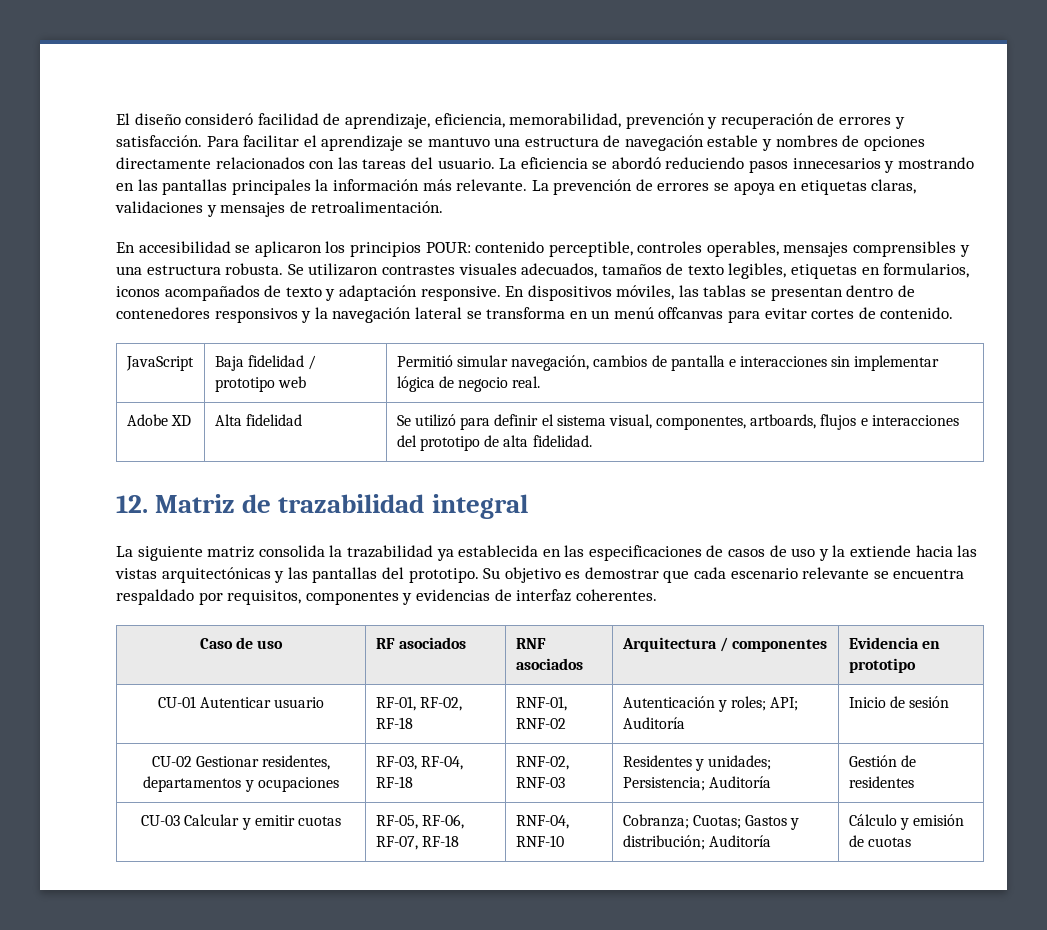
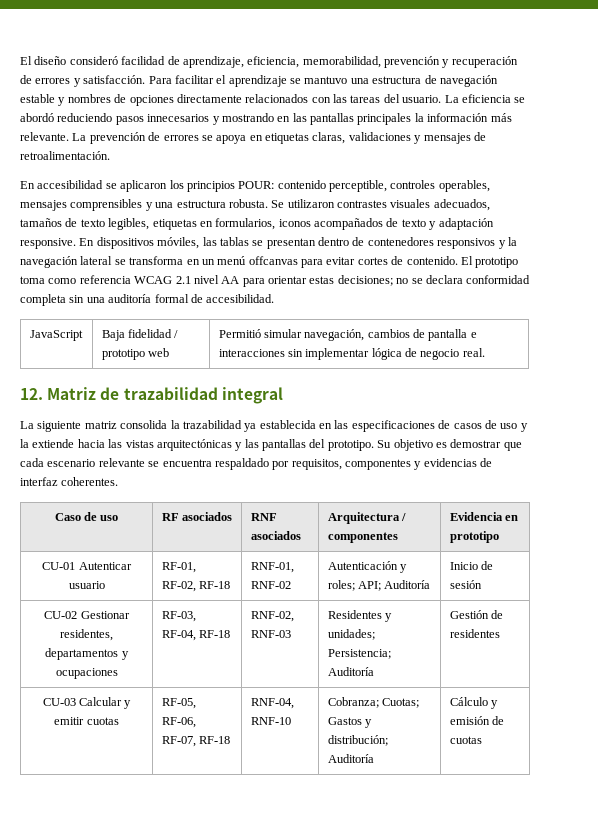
+ El prototipo toma como referencia WCAG 2.1 nivel AA para orientar estas decisiones; no se declara conformidad completa sin una auditoría formal de accesibilidad.
- Adobe XD | Alta fidelidad | Se utilizó para definir el sistema visual, componentes, artboards, flujos e interacciones del prototipo de alta fidelidad.

